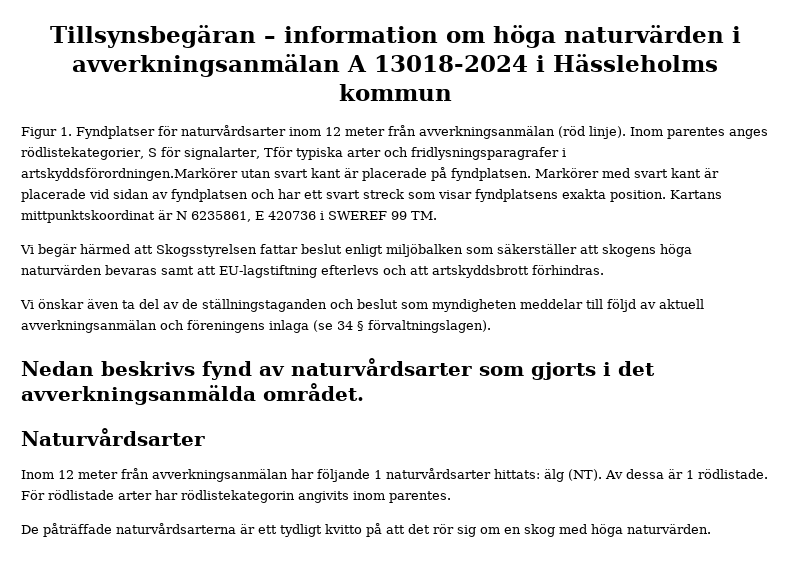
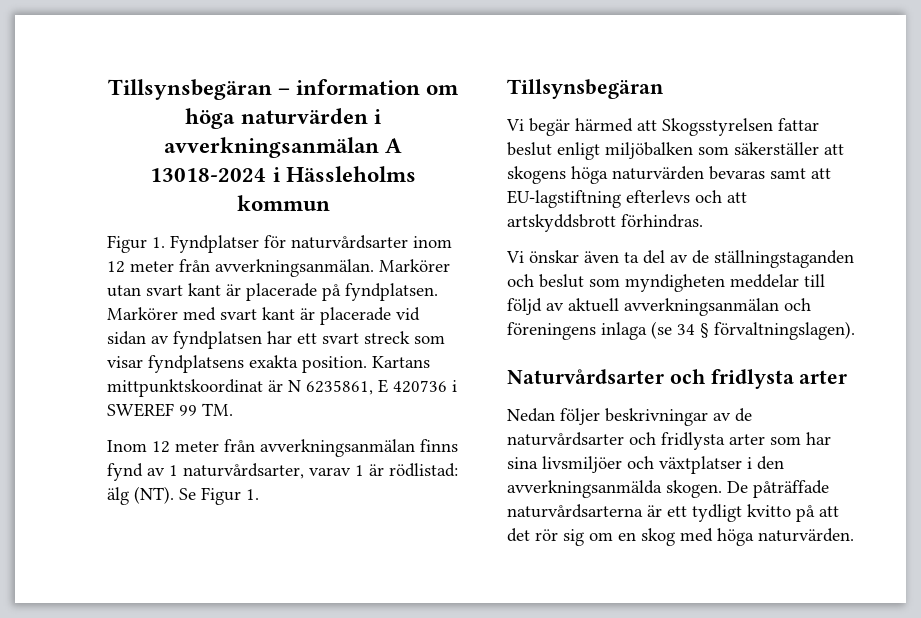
- Figur 1. Fyndplatser för naturvårdsarter inom 12 meter från avverkningsanmälan (röd linje). Inom parentes anges rödlistekategorier, S för signalarter, Tför typiska arter och fridlysningsparagrafer i artskyddsförordningen.Markörer utan svart kant är placerade på fyndplatsen.
+ Figur 1. Fyndplatser för naturvårdsarter inom 12 meter från avverkningsanmälan. Markörer utan svart kant är placerade på fyndplatsen.
- Markörer med svart kant är placerade vid sidan av fyndplatsen och har ett svart streck som visar fyndplatsens exakta position.
+ Markörer med svart kant är placerade vid sidan av fyndplatsen har ett svart streck som visar fyndplatsens exakta position.
+ Inom 12 meter från avverkningsanmälan finns fynd av 1 naturvårdsarter, varav 1 är rödlistad: älg (NT). Se Figur 1.
+ Tillsynsbegäran
- Nedan beskrivs fynd av naturvårdsarter som gjorts i det avverkningsanmälda området.
- Naturvårdsarter
- Inom 12 meter från avverkningsanmälan har följande 1 naturvårdsarter hittats: älg (NT). Av dessa är 1 rödlistade. För rödlistade arter har rödlistekategorin angivits inom parentes.
- De påträffade naturvårdsarterna är ett tydligt kvitto på att det rör sig om en skog med höga naturvärden.
+ Naturvårdsarter och fridlysta arter
+ Nedan följer beskrivningar av de naturvårdsarter och fridlysta arter som har sina livsmiljöer och växtplatser i den avverkningsanmälda skogen. De påträffade naturvårdsarterna är ett tydligt kvitto på att det rör sig om en skog med höga naturvärden.

